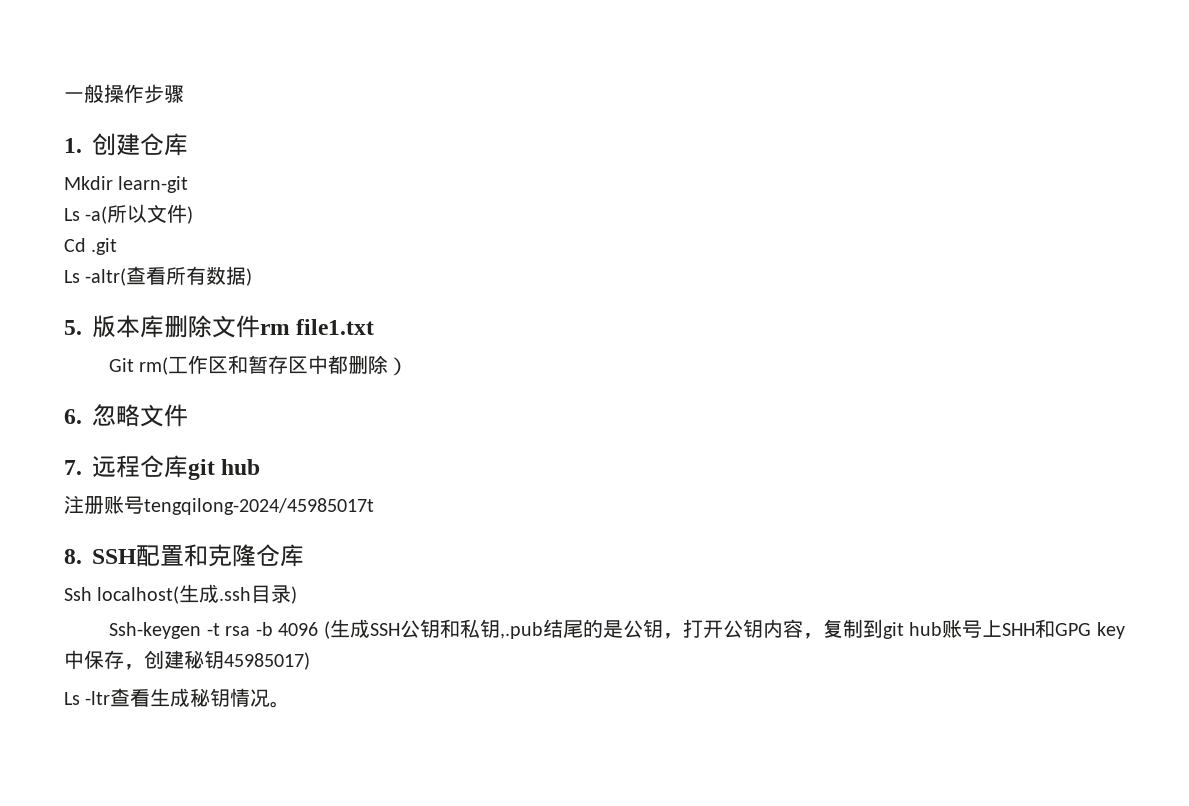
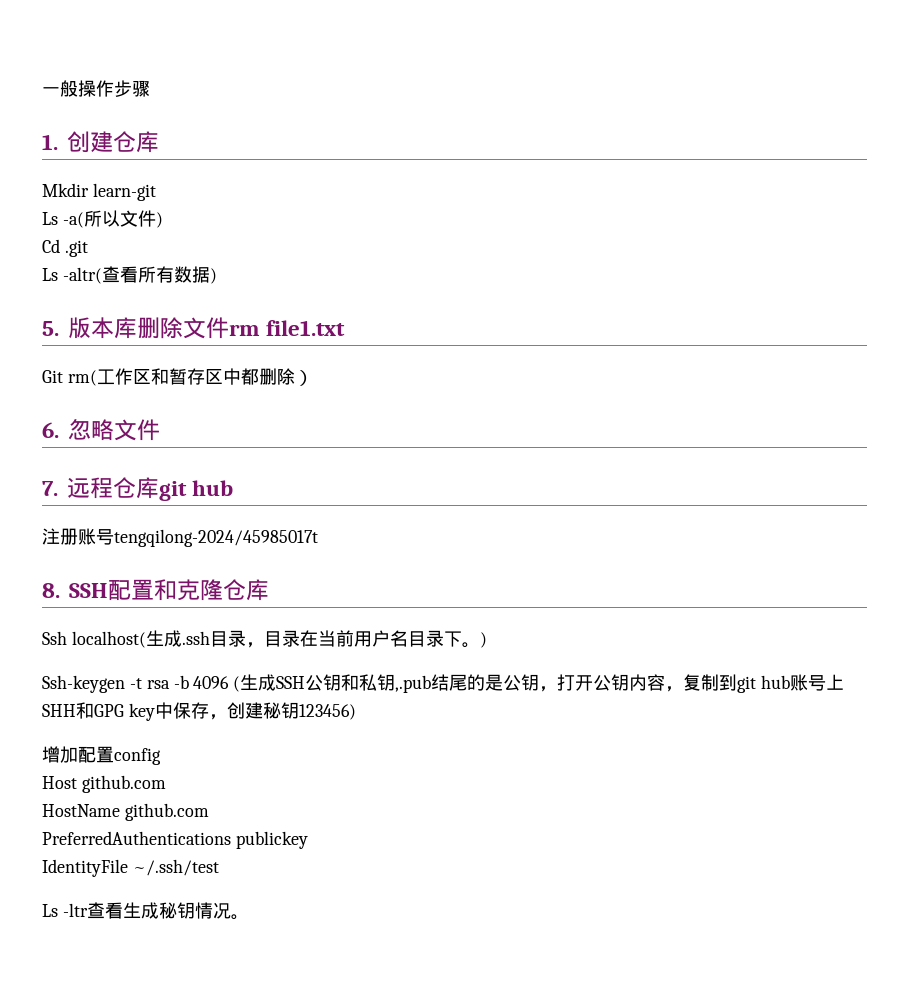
- Ssh localhost(生成.ssh目录)
+ Ssh localhost(生成.ssh目录，目录在当前用户名目录下。)
- Ssh-keygen -t rsa -b 4096 (生成SSH公钥和私钥,.pub结尾的是公钥，打开公钥内容，复制到git hub账号上SHH和GPG key中保存，创建秘钥45985017)
+ Ssh-keygen -t rsa -b 4096 (生成SSH公钥和私钥,.pub结尾的是公钥，打开公钥内容，复制到git hub账号上SHH和GPG key中保存，创建秘钥123456)
+ 增加配置config
+ Host github.com
+ HostName github.com
+ PreferredAuthentications publickey
+ IdentityFile ~/.ssh/test

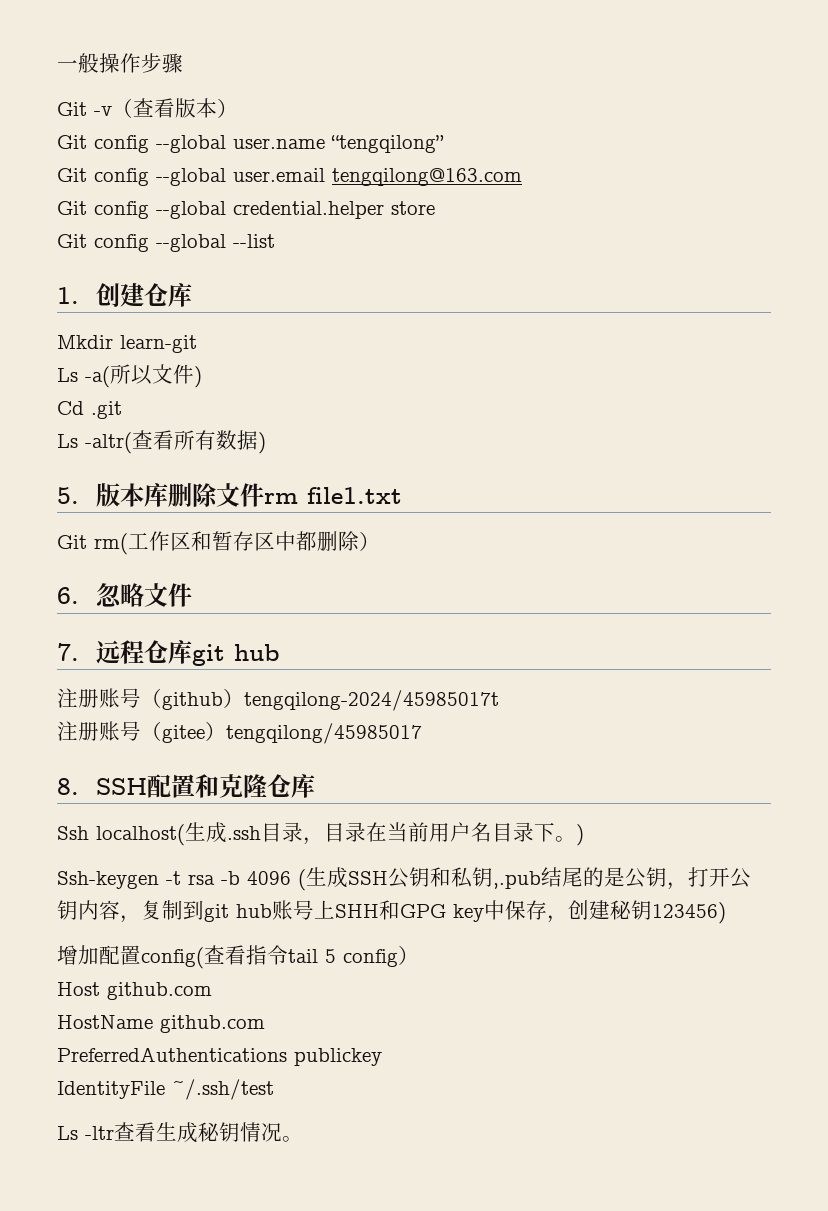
+ Git -v（查看版本）
+ Git config --global user.name “tengqilong”
+ Git config --global user.email tengqilong@163.com
+ Git config --global credential.helper store
+ Git config --global --list
- 注册账号tengqilong-2024/45985017t
+ 注册账号（github）tengqilong-2024/45985017t
+ 注册账号（gitee）tengqilong/45985017
- 增加配置config
+ 增加配置config(查看指令tail 5 config）

